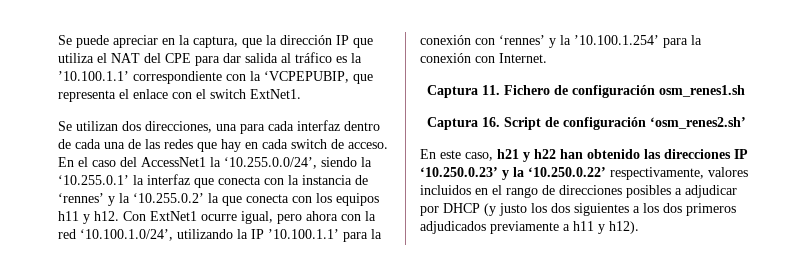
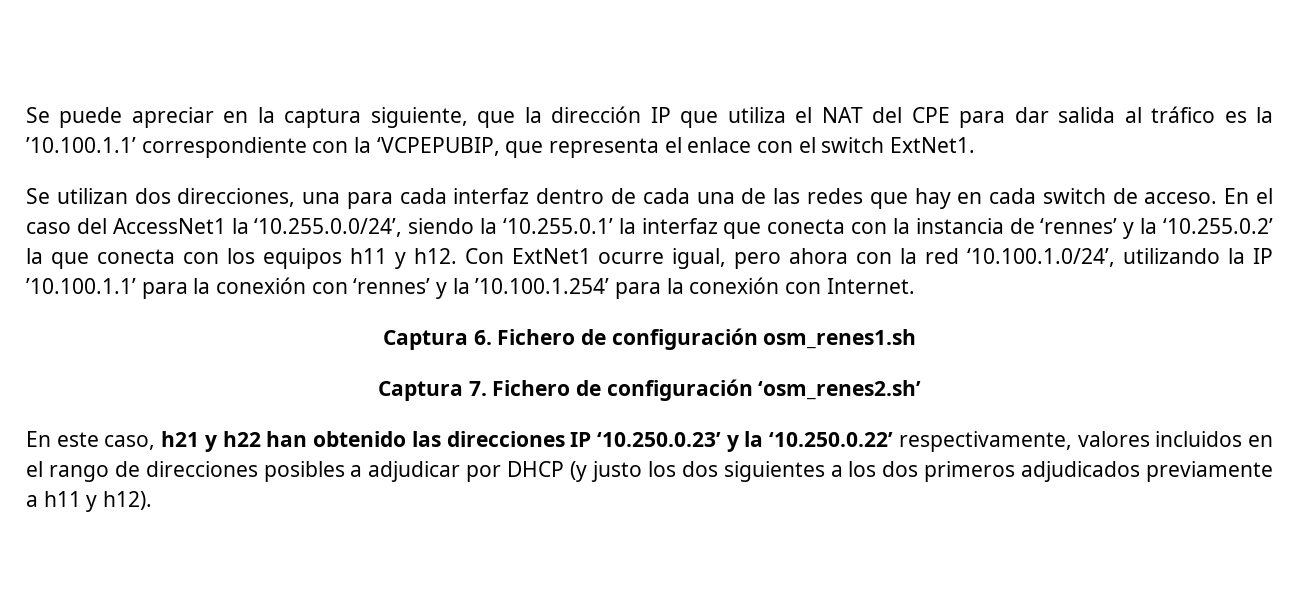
- Se puede apreciar en la captura, que la dirección IP que utiliza el NAT del CPE para dar salida al tráfico es la ’10.100.1.1’ correspondiente con la ‘VCPEPUBIP, que representa el enlace con el switch ExtNet1.
+ Se puede apreciar en la captura siguiente, que la dirección IP que utiliza el NAT del CPE para dar salida al tráfico es la ’10.100.1.1’ correspondiente con la ‘VCPEPUBIP, que representa el enlace con el switch ExtNet1.
- Captura 11. Fichero de configuración osm_renes1.sh
+ Captura 6. Fichero de configuración osm_renes1.sh
- Captura 16. Script de configuración ‘osm_renes2.sh’
+ Captura 7. Fichero de configuración ‘osm_renes2.sh’

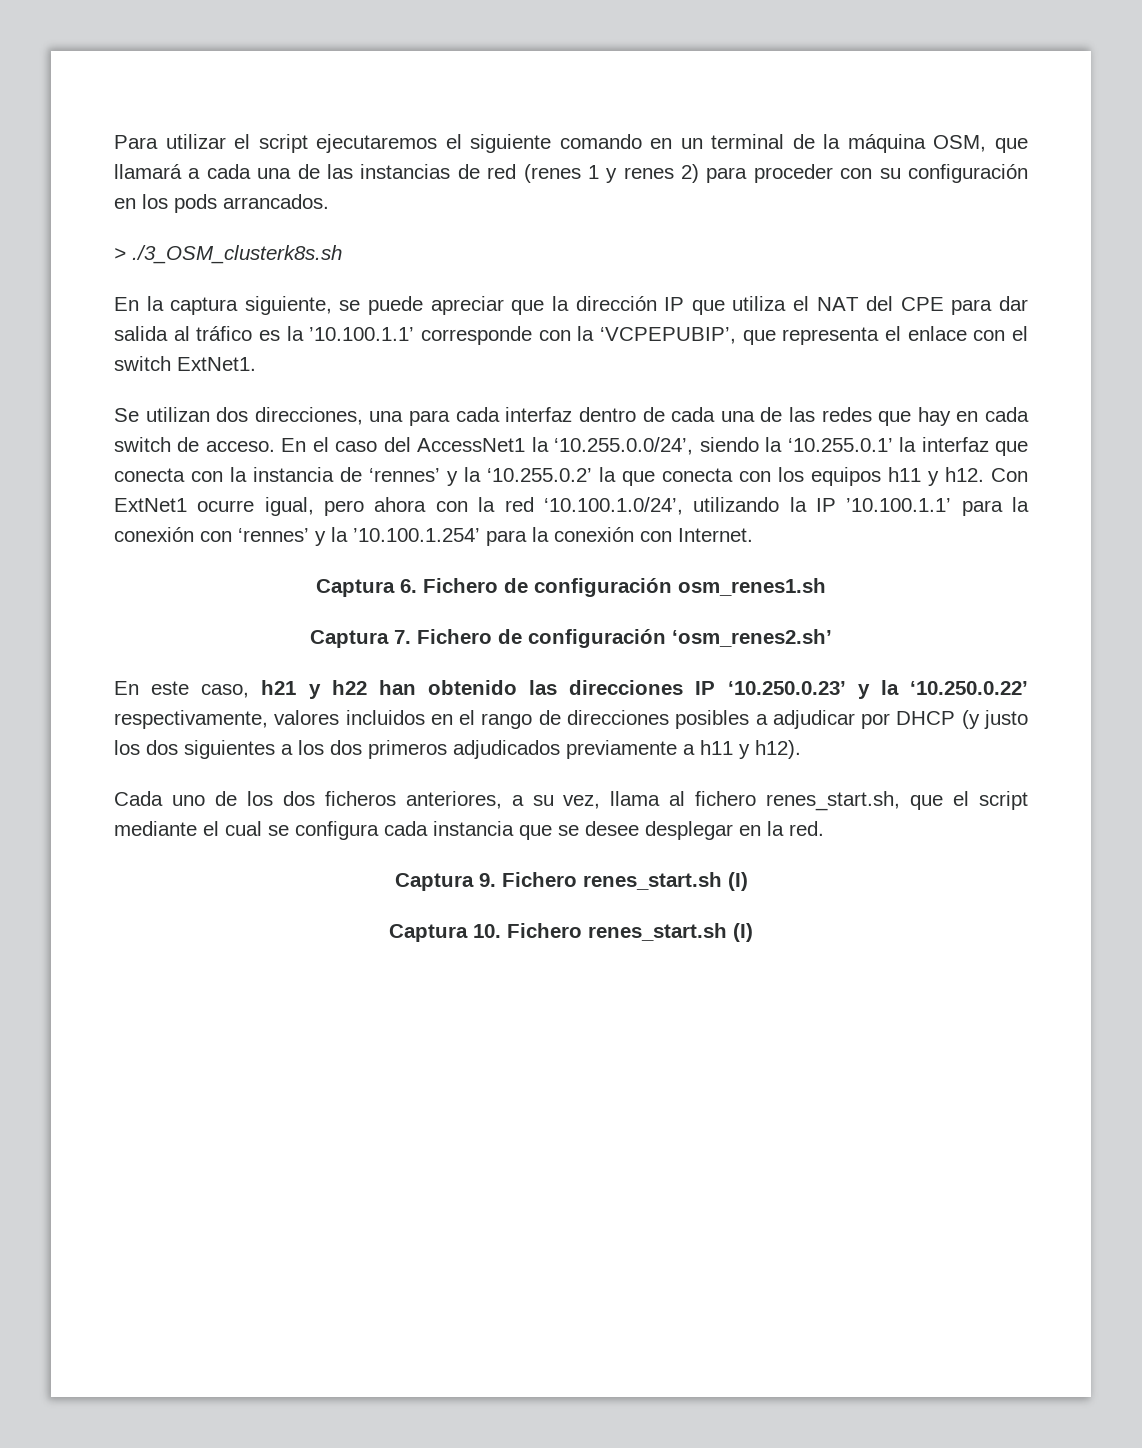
- Se puede apreciar en la captura siguiente, que la dirección IP que utiliza el NAT del CPE para dar salida al tráfico es la ’10.100.1.1’ correspondiente con la ‘VCPEPUBIP, que representa el enlace con el switch ExtNet1.
+ Para utilizar el script ejecutaremos el siguiente comando en un terminal de la máquina OSM, que llamará a cada una de las instancias de red (renes 1 y renes 2) para proceder con su configuración en los pods arrancados.
+ > ./3_OSM_clusterk8s.sh
+ En la captura siguiente, se puede apreciar que la dirección IP que utiliza el NAT del CPE para dar salida al tráfico es la ’10.100.1.1’ corresponde con la ‘VCPEPUBIP’, que representa el enlace con el switch ExtNet1.
+ Cada uno de los dos ficheros anteriores, a su vez, llama al fichero renes_start.sh, que el script mediante el cual se configura cada instancia que se desee desplegar en la red.
+ Captura 9. Fichero renes_start.sh (I)
+ Captura 10. Fichero renes_start.sh (I)

